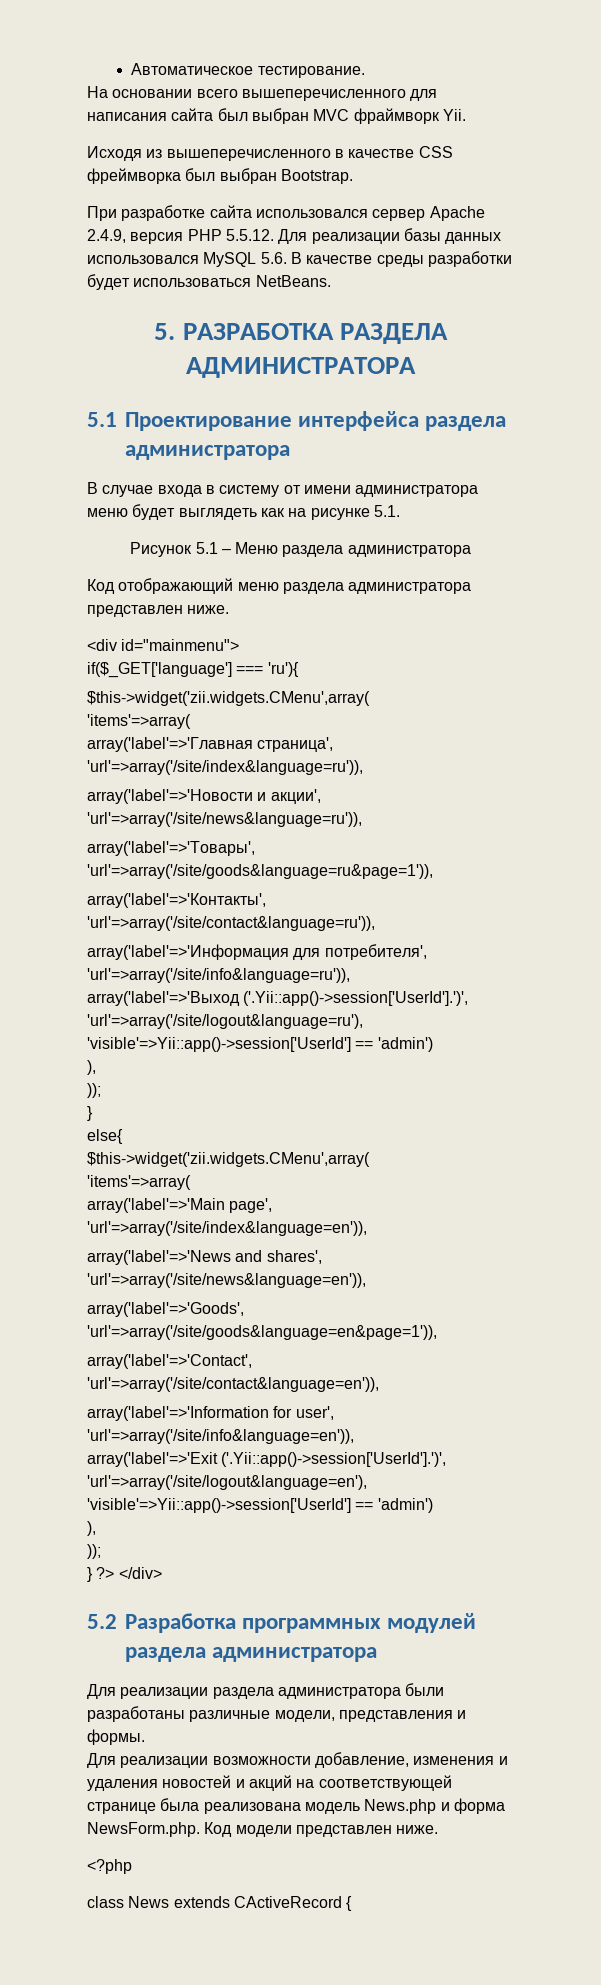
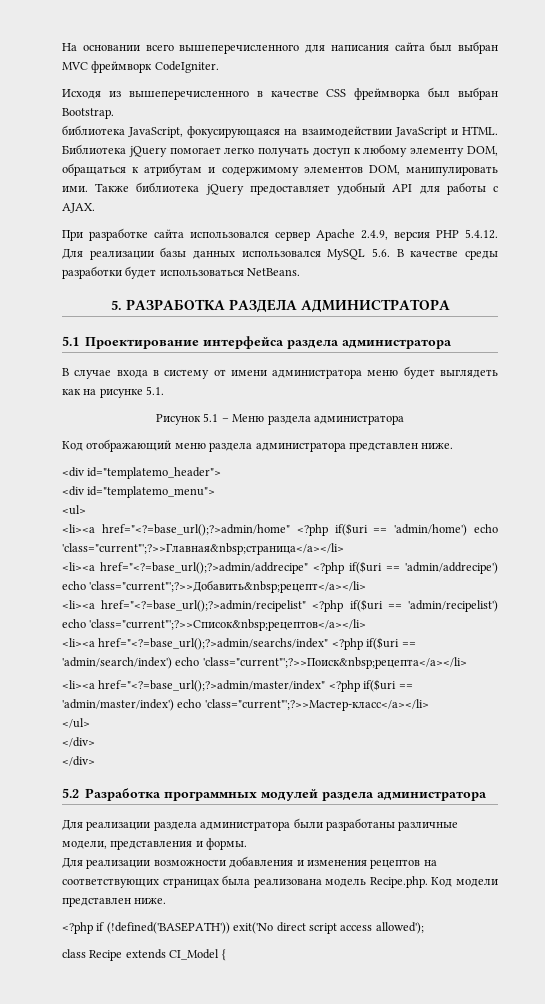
- Автоматическое тестирование.
- На основании всего вышеперечисленного для написания сайта был выбран MVC фраймворк Yii.
+ На основании всего вышеперечисленного для написания сайта был выбран MVC фреймворк CodeIgniter.
+ библиотека JavaScript, фокусирующаяся на взаимодействии JavaScript и HTML. Библиотека jQuery помогает легко получать доступ к любому элементу DOM, обращаться к атрибутам и содержимому элементов DOM, манипулировать ими. Также библиотека jQuery предоставляет удобный API для работы с AJAX.
- При разработке сайта использовался сервер Apache 2.4.9, версия РНР 5.5.12. Для реализации базы данных использовался MySQL 5.6. В качестве среды разработки будет использоваться NetBeans.
+ При разработке сайта использовался сервер Apache 2.4.9, версия РНР 5.4.12. Для реализации базы данных использовался MySQL 5.6. В качестве среды разработки будет использоваться NetBeans.
- <div id="mainmenu">
- if($_GET['language'] === 'ru'){
- $this->widget('zii.widgets.CMenu',array(
- 'items'=>array(
- array('label'=>'Главная страница', 'url'=>array('/site/index&language=ru')),
- array('label'=>'Новости и акции', 'url'=>array('/site/news&language=ru')),
- array('label'=>'Товары', 'url'=>array('/site/goods&language=ru&page=1')),
- array('label'=>'Контакты', 'url'=>array('/site/contact&language=ru')),
- array('label'=>'Информация для потребителя', 'url'=>array('/site/info&language=ru')),
- array('label'=>'Выход ('.Yii::app()->session['UserId'].')', 'url'=>array('/site/logout&language=ru'), 'visible'=>Yii::app()->session['UserId'] == 'admin')
- ),
- ));
- }
- else{
- $this->widget('zii.widgets.CMenu',array(
- 'items'=>array(
- array('label'=>'Main page', 'url'=>array('/site/index&language=en')),
- array('label'=>'News and shares', 'url'=>array('/site/news&language=en')),
- array('label'=>'Goods', 'url'=>array('/site/goods&language=en&page=1')),
- array('label'=>'Contact', 'url'=>array('/site/contact&language=en')),
- array('label'=>'Information for user', 'url'=>array('/site/info&language=en')),
- array('label'=>'Exit ('.Yii::app()->session['UserId'].')', 'url'=>array('/site/logout&language=en'), 'visible'=>Yii::app()->session['UserId'] == 'admin')
- ),
- ));
- } ?> </div>
+ <div id="templatemo_header">
+ <div id="templatemo_menu">
+ <ul>
+ <li><a href="<?=base_url();?>admin/home" <?php if($uri == 'admin/home') echo 'class="current"';?>>Главная&nbsp;страница</a></li>
+ <li><a href="<?=base_url();?>admin/addrecipe" <?php if($uri == 'admin/addrecipe') echo 'class="current"';?>>Добавить&nbsp;рецепт</a></li>
+ <li><a href="<?=base_url();?>admin/recipelist" <?php if($uri == 'admin/recipelist') echo 'class="current"';?>>Список&nbsp;рецептов</a></li>
+ <li><a href="<?=base_url();?>admin/searchs/index" <?php if($uri == 'admin/search/index') echo 'class="current"';?>>Поиск&nbsp;рецепта</a></li>
+ <li><a href="<?=base_url();?>admin/master/index" <?php if($uri == 'admin/master/index') echo 'class="current"';?>>Мастер-класс</a></li>
+ </ul>
+ </div>
+ </div>
- Для реализации возможности добавление, изменения и удаления новостей и акций на соответствующей странице была реализована модель News.php и форма NewsForm.php. Код модели представлен ниже.
+ Для реализации возможности добавления и изменения рецептов на соответствующих страницах была реализована модель Recipe.php. Код модели представлен ниже.
- <?php
- class News extends CActiveRecord {
+ <?php if (!defined('BASEPATH')) exit('No direct script access allowed');
+ class Recipe extends CI_Model {

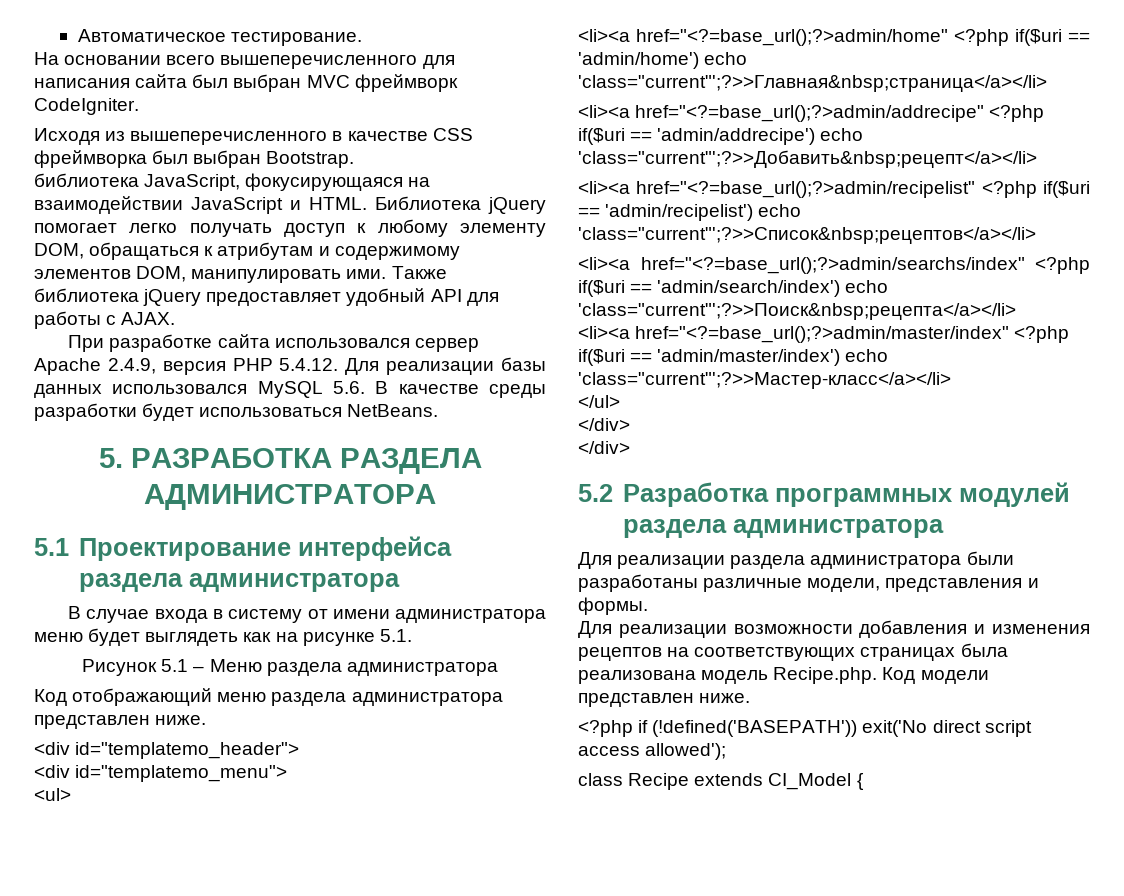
+ Автоматическое тестирование.

